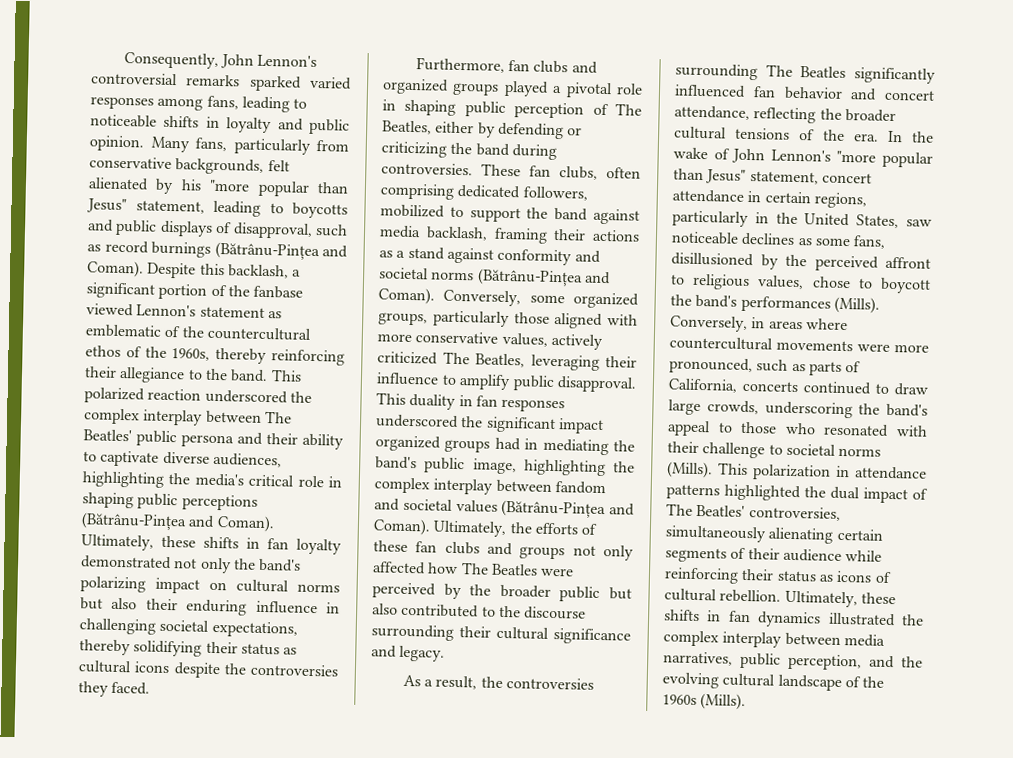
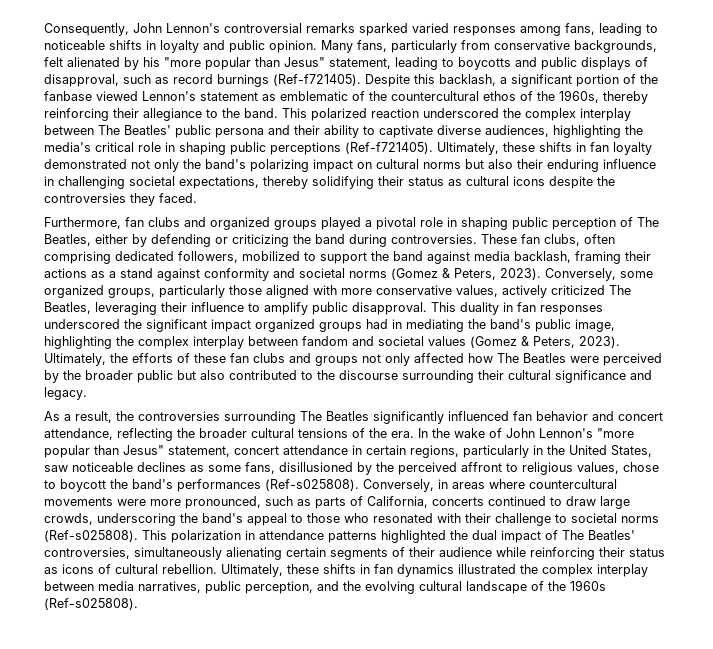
- Many fans, particularly from conservative backgrounds, felt alienated by his "more popular than Jesus" statement, leading to boycotts and public displays of disapproval, such as record burnings (Bătrânu-Pințea and Coman).
+ Many fans, particularly from conservative backgrounds, felt alienated by his "more popular than Jesus" statement, leading to boycotts and public displays of disapproval, such as record burnings (Ref-f721405).
- This polarized reaction underscored the complex interplay between The Beatles' public persona and their ability to captivate diverse audiences, highlighting the media's critical role in shaping public perceptions (Bătrânu-Pințea and Coman).
+ This polarized reaction underscored the complex interplay between The Beatles' public persona and their ability to captivate diverse audiences, highlighting the media's critical role in shaping public perceptions (Ref-f721405).
- These fan clubs, often comprising dedicated followers, mobilized to support the band against media backlash, framing their actions as a stand against conformity and societal norms (Bătrânu-Pințea and Coman).
+ These fan clubs, often comprising dedicated followers, mobilized to support the band against media backlash, framing their actions as a stand against conformity and societal norms (Gomez & Peters, 2023).
- This duality in fan responses underscored the significant impact organized groups had in mediating the band's public image, highlighting the complex interplay between fandom and societal values (Bătrânu-Pințea and Coman).
+ This duality in fan responses underscored the significant impact organized groups had in mediating the band's public image, highlighting the complex interplay between fandom and societal values (Gomez & Peters, 2023).
- In the wake of John Lennon's "more popular than Jesus" statement, concert attendance in certain regions, particularly in the United States, saw noticeable declines as some fans, disillusioned by the perceived affront to religious values, chose to boycott the band's performances (Mills).
+ In the wake of John Lennon's "more popular than Jesus" statement, concert attendance in certain regions, particularly in the United States, saw noticeable declines as some fans, disillusioned by the perceived affront to religious values, chose to boycott the band's performances (Ref-s025808).
- Conversely, in areas where countercultural movements were more pronounced, such as parts of California, concerts continued to draw large crowds, underscoring the band's appeal to those who resonated with their challenge to societal norms (Mills).
+ Conversely, in areas where countercultural movements were more pronounced, such as parts of California, concerts continued to draw large crowds, underscoring the band's appeal to those who resonated with their challenge to societal norms (Ref-s025808).
- Ultimately, these shifts in fan dynamics illustrated the complex interplay between media narratives, public perception, and the evolving cultural landscape of the 1960s (Mills).
+ Ultimately, these shifts in fan dynamics illustrated the complex interplay between media narratives, public perception, and the evolving cultural landscape of the 1960s (Ref-s025808).

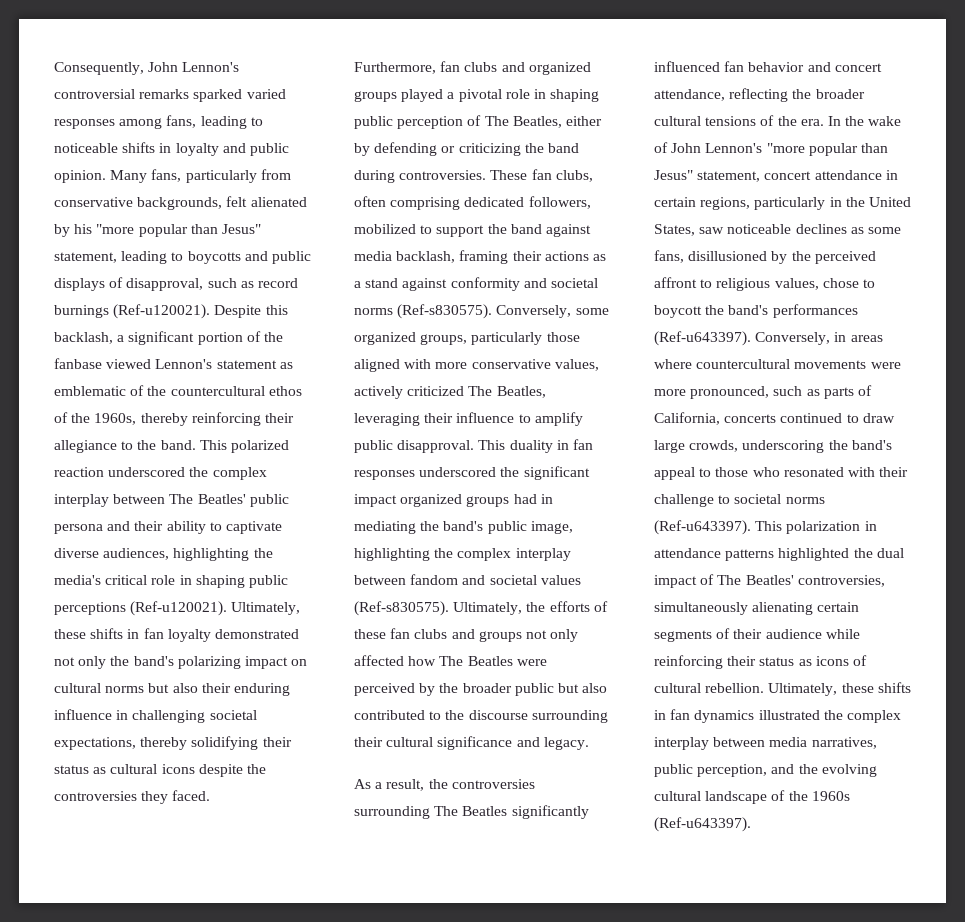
- Many fans, particularly from conservative backgrounds, felt alienated by his "more popular than Jesus" statement, leading to boycotts and public displays of disapproval, such as record burnings (Ref-f721405).
+ Many fans, particularly from conservative backgrounds, felt alienated by his "more popular than Jesus" statement, leading to boycotts and public displays of disapproval, such as record burnings (Ref-u120021).
- This polarized reaction underscored the complex interplay between The Beatles' public persona and their ability to captivate diverse audiences, highlighting the media's critical role in shaping public perceptions (Ref-f721405).
+ This polarized reaction underscored the complex interplay between The Beatles' public persona and their ability to captivate diverse audiences, highlighting the media's critical role in shaping public perceptions (Ref-u120021).
- These fan clubs, often comprising dedicated followers, mobilized to support the band against media backlash, framing their actions as a stand against conformity and societal norms (Gomez & Peters, 2023).
+ These fan clubs, often comprising dedicated followers, mobilized to support the band against media backlash, framing their actions as a stand against conformity and societal norms (Ref-s830575).
- This duality in fan responses underscored the significant impact organized groups had in mediating the band's public image, highlighting the complex interplay between fandom and societal values (Gomez & Peters, 2023).
+ This duality in fan responses underscored the significant impact organized groups had in mediating the band's public image, highlighting the complex interplay between fandom and societal values (Ref-s830575).
- In the wake of John Lennon's "more popular than Jesus" statement, concert attendance in certain regions, particularly in the United States, saw noticeable declines as some fans, disillusioned by the perceived affront to religious values, chose to boycott the band's performances (Ref-s025808).
+ In the wake of John Lennon's "more popular than Jesus" statement, concert attendance in certain regions, particularly in the United States, saw noticeable declines as some fans, disillusioned by the perceived affront to religious values, chose to boycott the band's performances (Ref-u643397).
- Conversely, in areas where countercultural movements were more pronounced, such as parts of California, concerts continued to draw large crowds, underscoring the band's appeal to those who resonated with their challenge to societal norms (Ref-s025808).
+ Conversely, in areas where countercultural movements were more pronounced, such as parts of California, concerts continued to draw large crowds, underscoring the band's appeal to those who resonated with their challenge to societal norms (Ref-u643397).
- Ultimately, these shifts in fan dynamics illustrated the complex interplay between media narratives, public perception, and the evolving cultural landscape of the 1960s (Ref-s025808).
+ Ultimately, these shifts in fan dynamics illustrated the complex interplay between media narratives, public perception, and the evolving cultural landscape of the 1960s (Ref-u643397).

